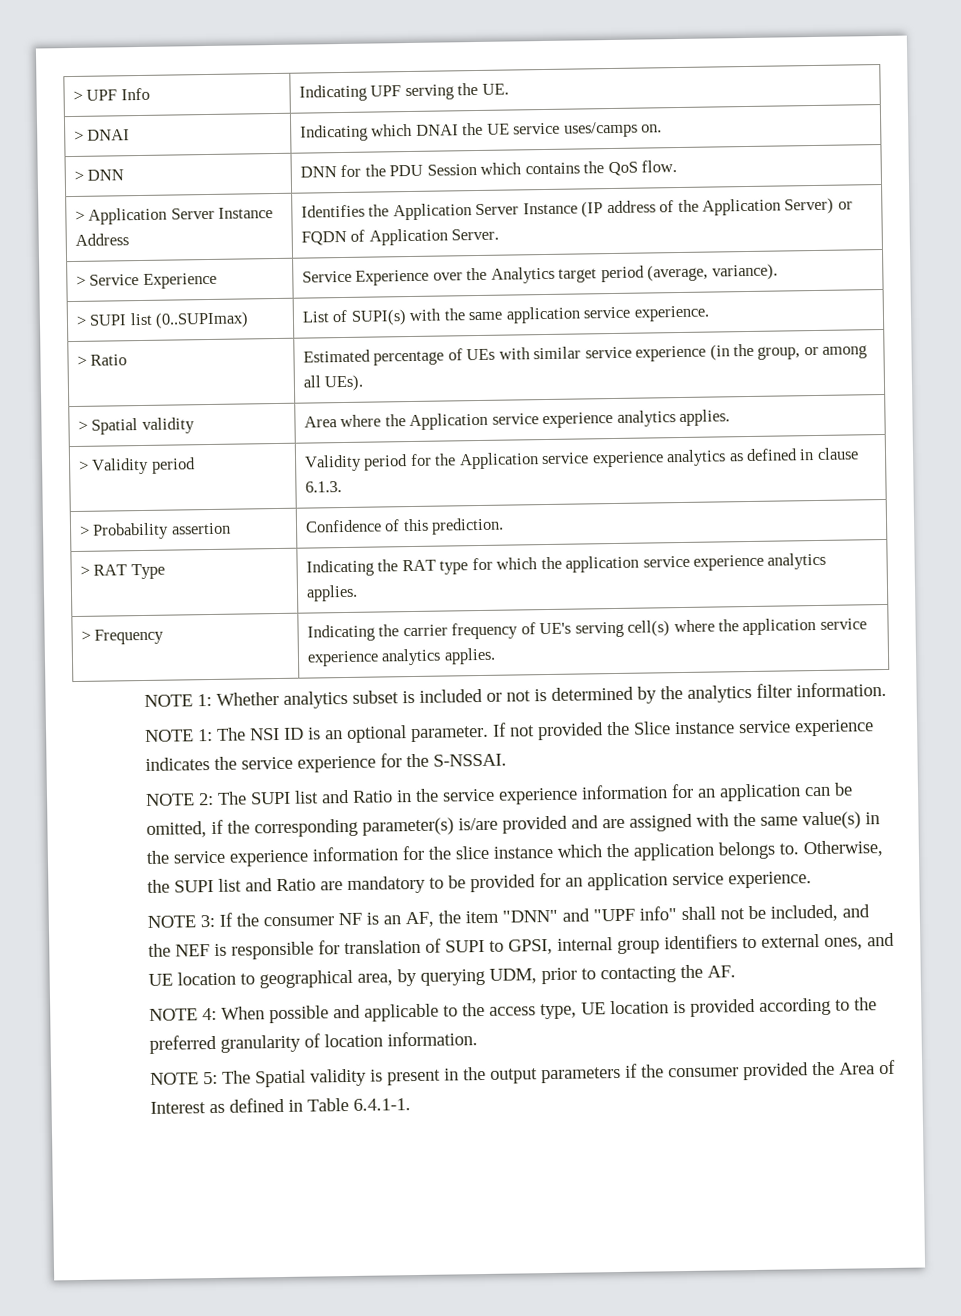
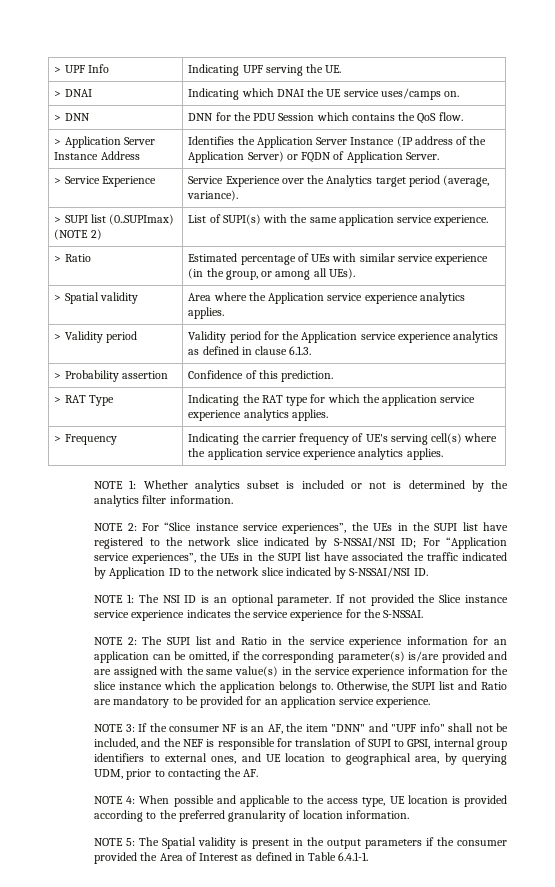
- > SUPI list (0..SUPImax) | List of SUPI(s) with the same application service experience.
+ > SUPI list (0..SUPImax) (NOTE 2) | List of SUPI(s) with the same application service experience.
+ NOTE 2: For “Slice instance service experiences”, the UEs in the SUPI list have registered to the network slice indicated by S-NSSAI/NSI ID; For “Application service experiences”, the UEs in the SUPI list have associated the traffic indicated by Application ID to the network slice indicated by S-NSSAI/NSI ID.

